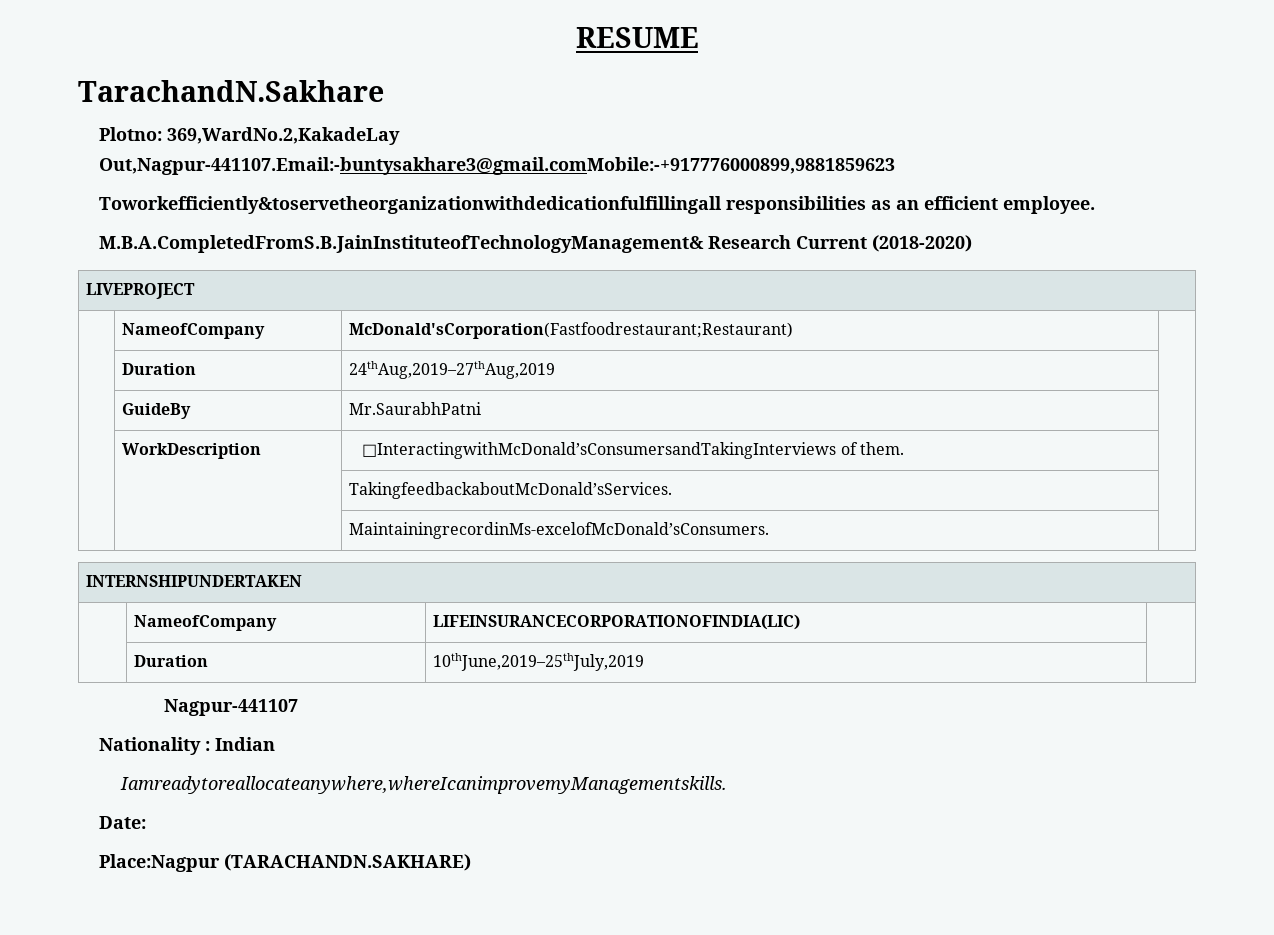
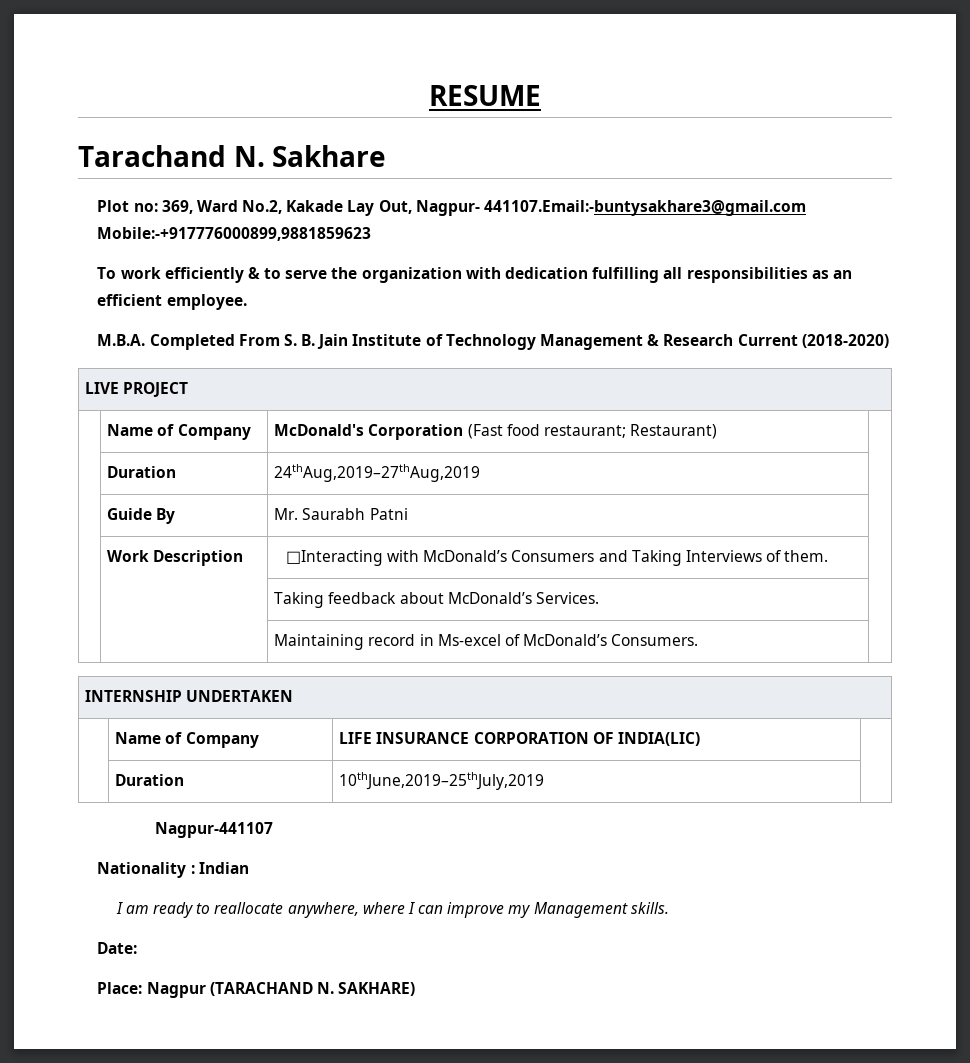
- TarachandN.Sakhare
- Plotno: 369,WardNo.2,KakadeLay Out,Nagpur-441107.Email:-buntysakhare3@gmail.comMobile:-+917776000899,9881859623
- Toworkefficiently&toservetheorganizationwithdedicationfulfillingall responsibilities as an efficient employee.
+ Tarachand N. Sakhare
+ Plot no: 369, Ward No.2, Kakade Lay Out, Nagpur- 441107.Email:-buntysakhare3@gmail.com Mobile:-+917776000899,9881859623
+ To work efficiently & to serve the organization with dedication fulfilling all responsibilities as an efficient employee.
- M.B.A.CompletedFromS.B.JainInstituteofTechnologyManagement& Research Current (2018-2020)
- LIVEPROJECT
- | NameofCompany | McDonald'sCorporation(Fastfoodrestaurant;Restaurant) |
+ M.B.A. Completed From S. B. Jain Institute of Technology Management & Research Current (2018-2020)
+ LIVE PROJECT
+ | Name of Company | McDonald's Corporation (Fast food restaurant; Restaurant) |
  | Duration | 24thAug,2019–27thAug,2019 |
- | GuideBy | Mr.SaurabhPatni |
- | WorkDescription | □InteractingwithMcDonald’sConsumersandTakingInterviews of them. |
- | | TakingfeedbackaboutMcDonald’sServices. |
- | | MaintainingrecordinMs-excelofMcDonald’sConsumers. |
- INTERNSHIPUNDERTAKEN
- | NameofCompany | LIFEINSURANCECORPORATIONOFINDIA(LIC) |
+ | Guide By | Mr. Saurabh Patni |
+ | Work Description | □Interacting with McDonald’s Consumers and Taking Interviews of them. |
+ | | Taking feedback about McDonald’s Services. |
+ | | Maintaining record in Ms-excel of McDonald’s Consumers. |
+ INTERNSHIP UNDERTAKEN
+ | Name of Company | LIFE INSURANCE CORPORATION OF INDIA(LIC) |
- Iamreadytoreallocateanywhere,whereIcanimprovemyManagementskills.
+ I am ready to reallocate anywhere, where I can improve my Management skills.
  Date:
- Place:Nagpur (TARACHANDN.SAKHARE)
+ Place: Nagpur (TARACHAND N. SAKHARE)

